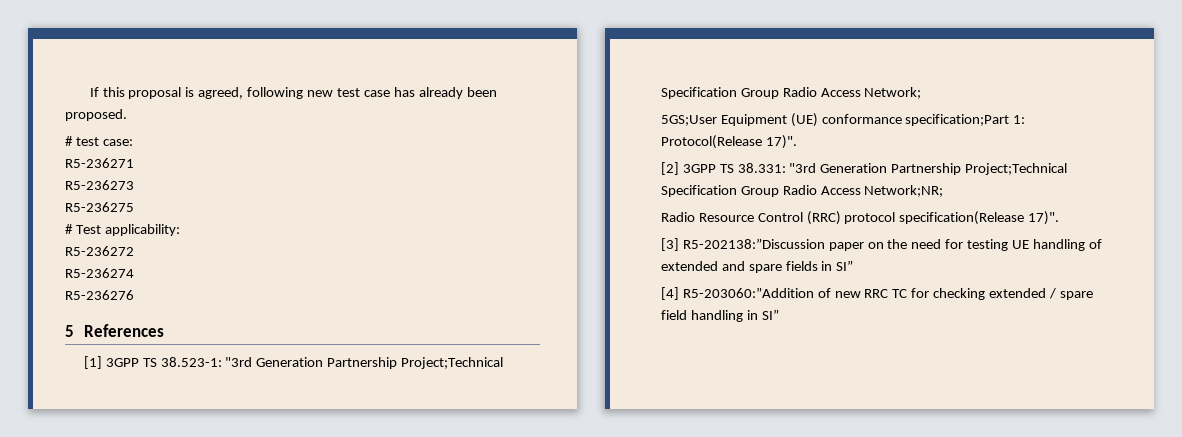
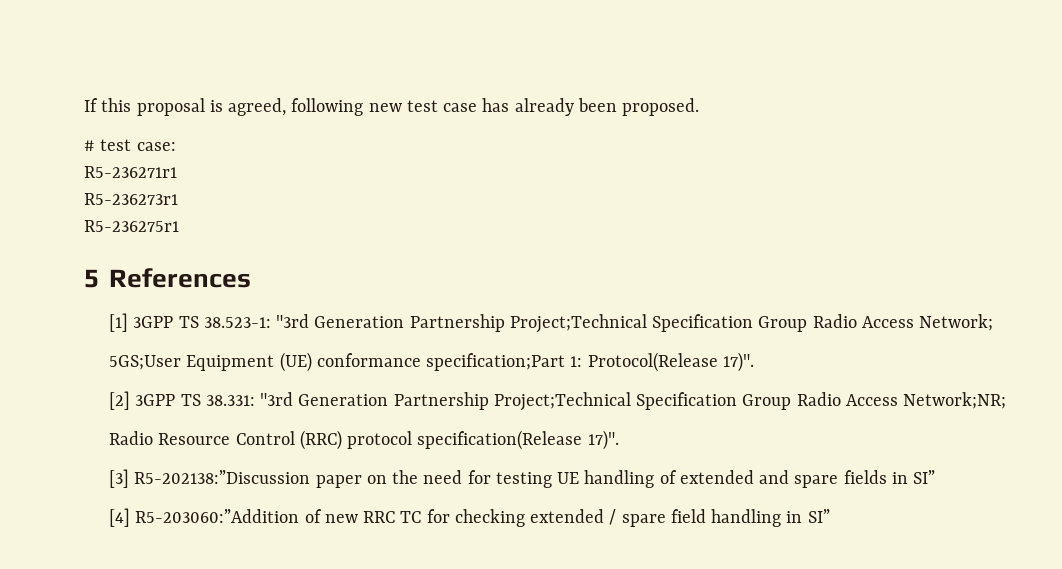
- R5-236271
- R5-236273
- R5-236275
- # Test applicability:
- R5-236272
- R5-236274
- R5-236276
+ R5-236271r1
+ R5-236273r1
+ R5-236275r1

